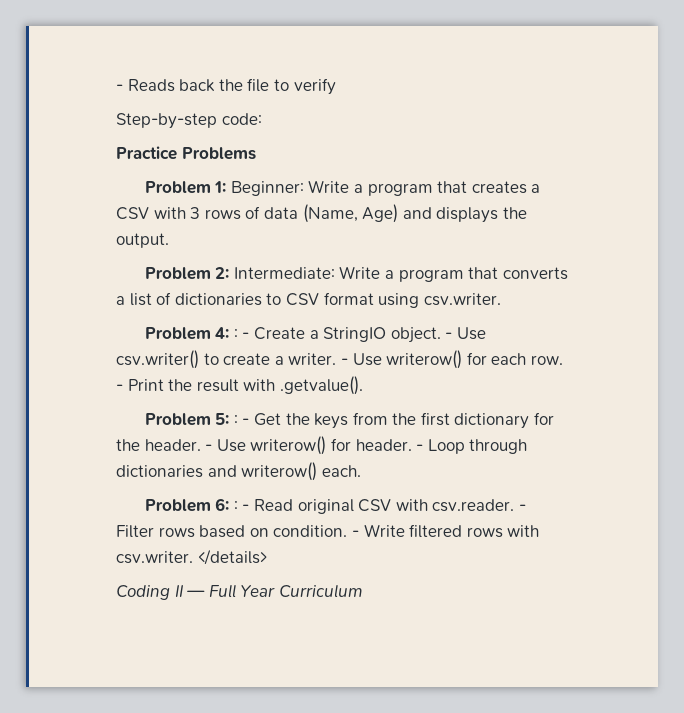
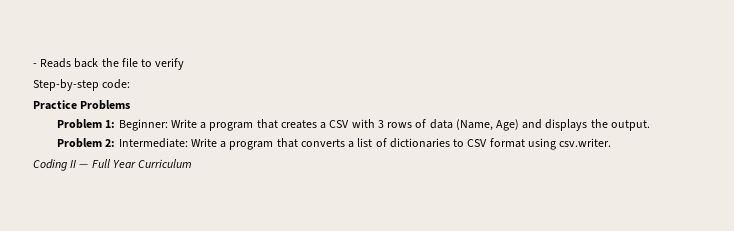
- Problem 4: : - Create a StringIO object. - Use csv.writer() to create a writer. - Use writerow() for each row. - Print the result with .getvalue().
- Problem 5: : - Get the keys from the first dictionary for the header. - Use writerow() for header. - Loop through dictionaries and writerow() each.
- Problem 6: : - Read original CSV with csv.reader. - Filter rows based on condition. - Write filtered rows with csv.writer. </details>

